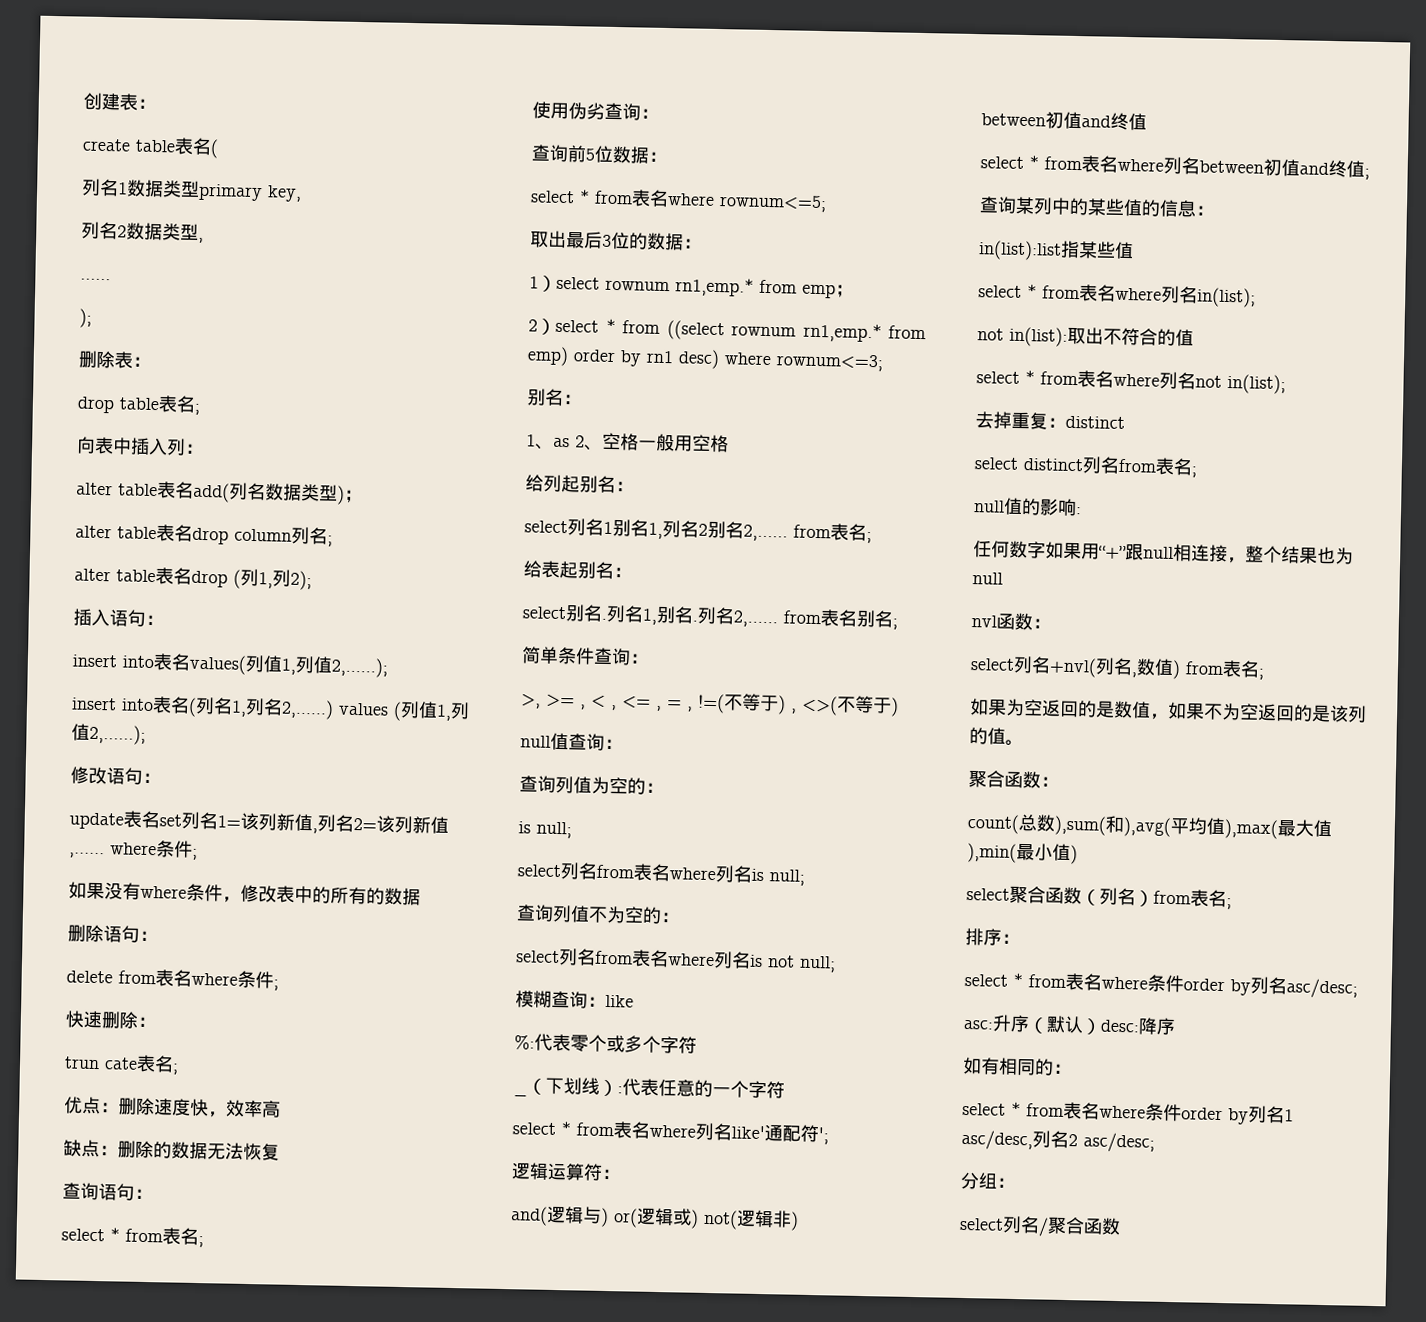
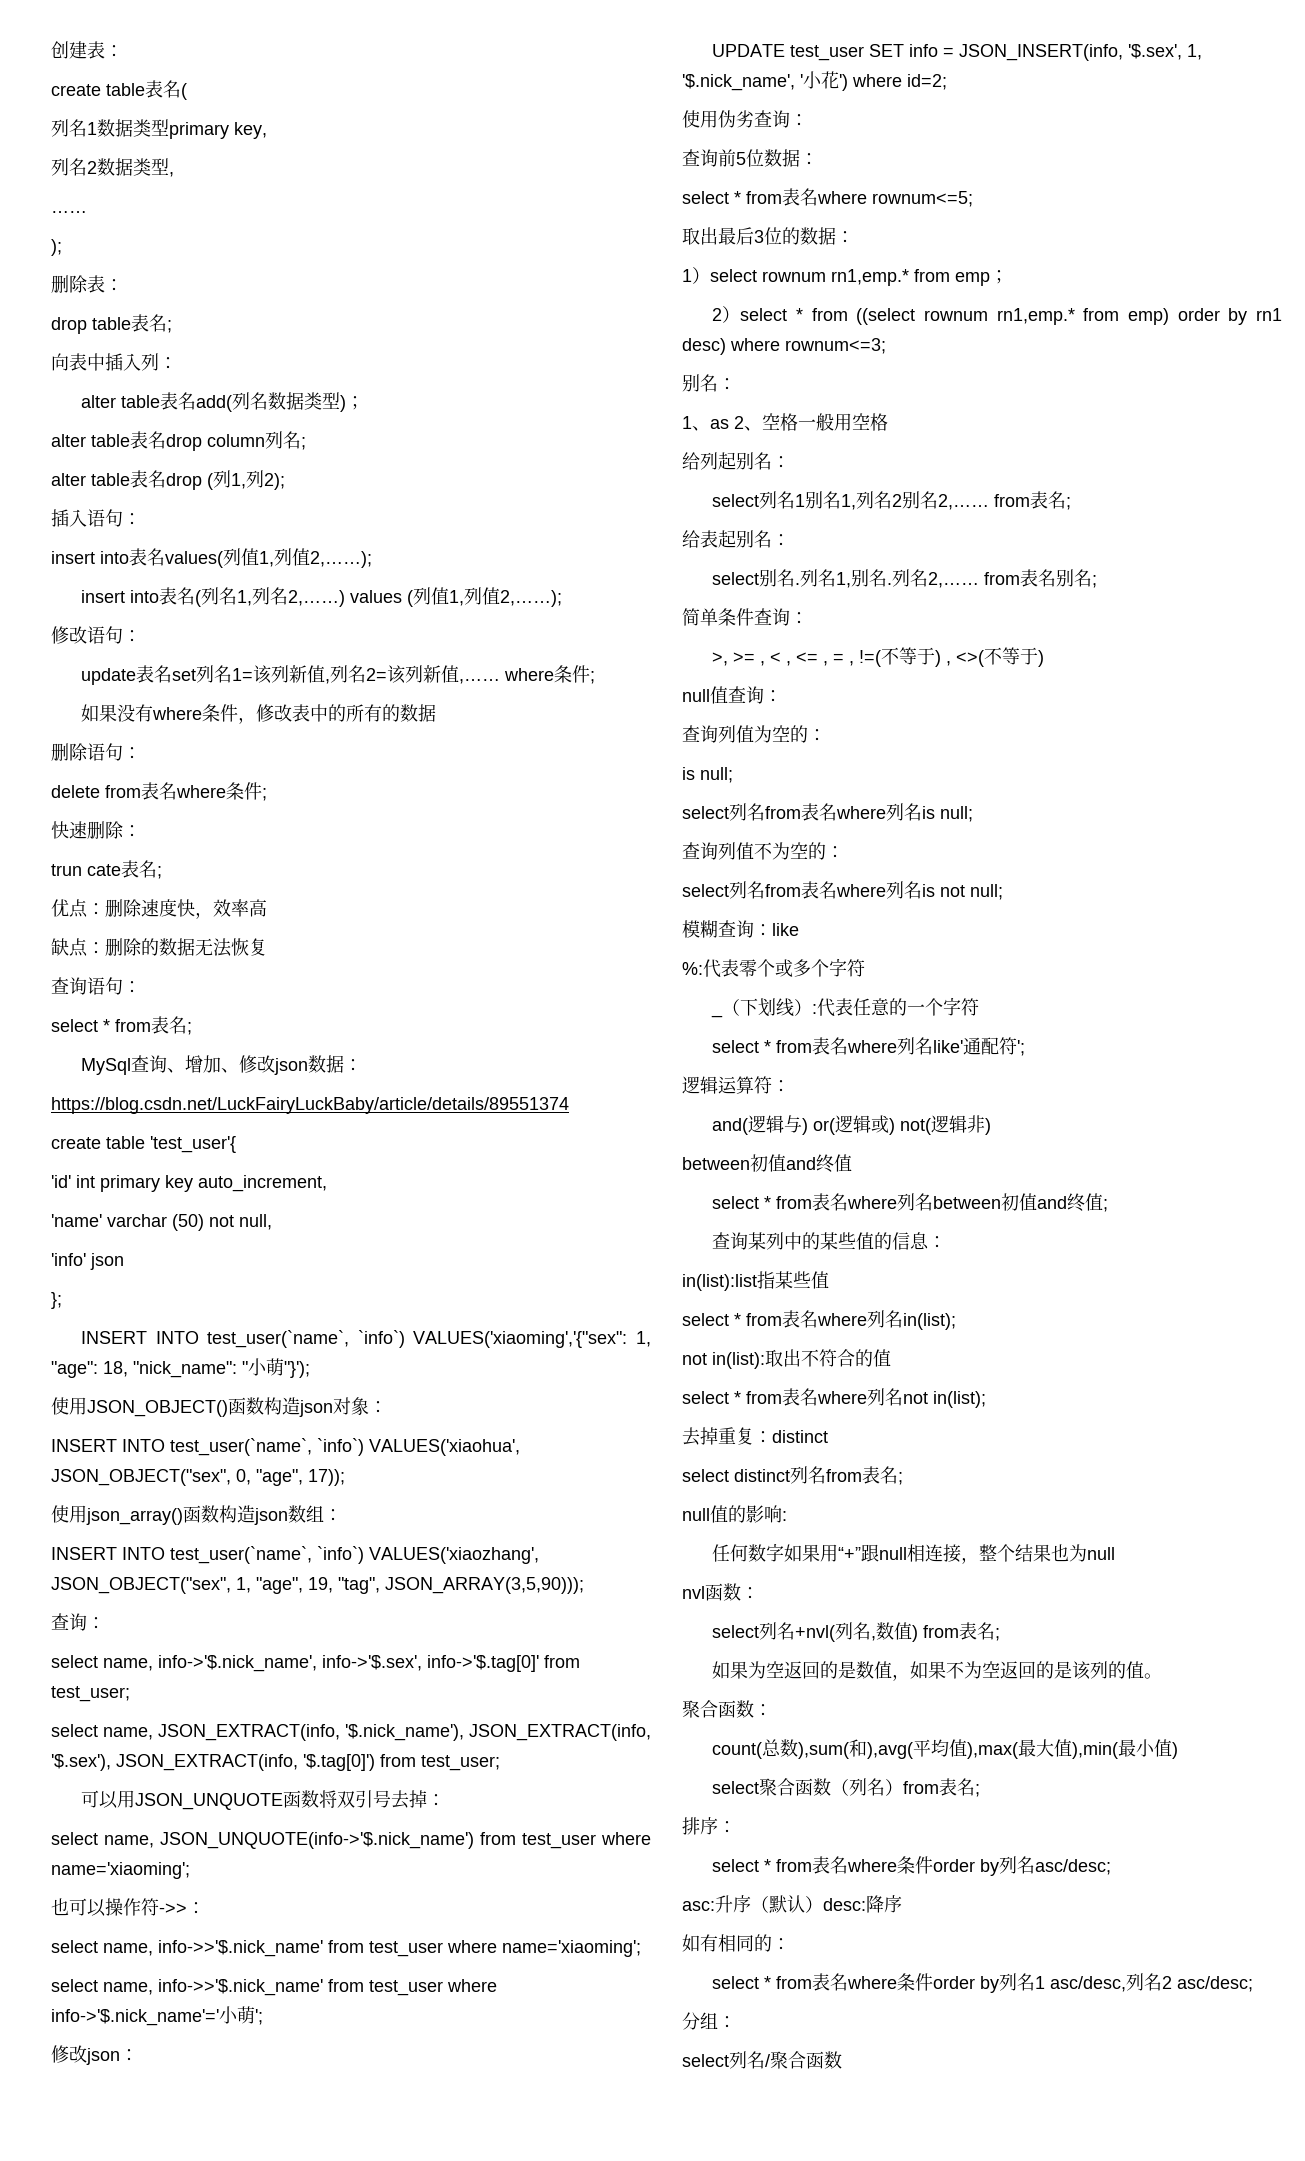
+ MySql查询、增加、修改json数据：
+ https://blog.csdn.net/LuckFairyLuckBaby/article/details/89551374
+ create table 'test_user'{
+ 'id' int primary key auto_increment,
+ 'name' varchar (50) not null,
+ 'info' json
+ };
+ INSERT INTO test_user(`name`, `info`) VALUES('xiaoming','{"sex": 1, "age": 18, "nick_name": "小萌"}');
+ 使用JSON_OBJECT()函数构造json对象：
+ INSERT INTO test_user(`name`, `info`) VALUES('xiaohua', JSON_OBJECT("sex", 0, "age", 17));
+ 使用json_array()函数构造json数组：
+ INSERT INTO test_user(`name`, `info`) VALUES('xiaozhang', JSON_OBJECT("sex", 1, "age", 19, "tag", JSON_ARRAY(3,5,90)));
+ 查询：
+ select name, info->'$.nick_name', info->'$.sex', info->'$.tag[0]' from test_user;
+ select name, JSON_EXTRACT(info, '$.nick_name'), JSON_EXTRACT(info, '$.sex'), JSON_EXTRACT(info, '$.tag[0]') from test_user;
+ 可以用JSON_UNQUOTE函数将双引号去掉：
+ select name, JSON_UNQUOTE(info->'$.nick_name') from test_user where name='xiaoming';
+ 也可以操作符->>：
+ select name, info->>'$.nick_name' from test_user where name='xiaoming';
+ select name, info->>'$.nick_name' from test_user where info->'$.nick_name'='小萌';
+ 修改json：
+ UPDATE test_user SET info = JSON_INSERT(info, '$.sex', 1, '$.nick_name', '小花') where id=2;

